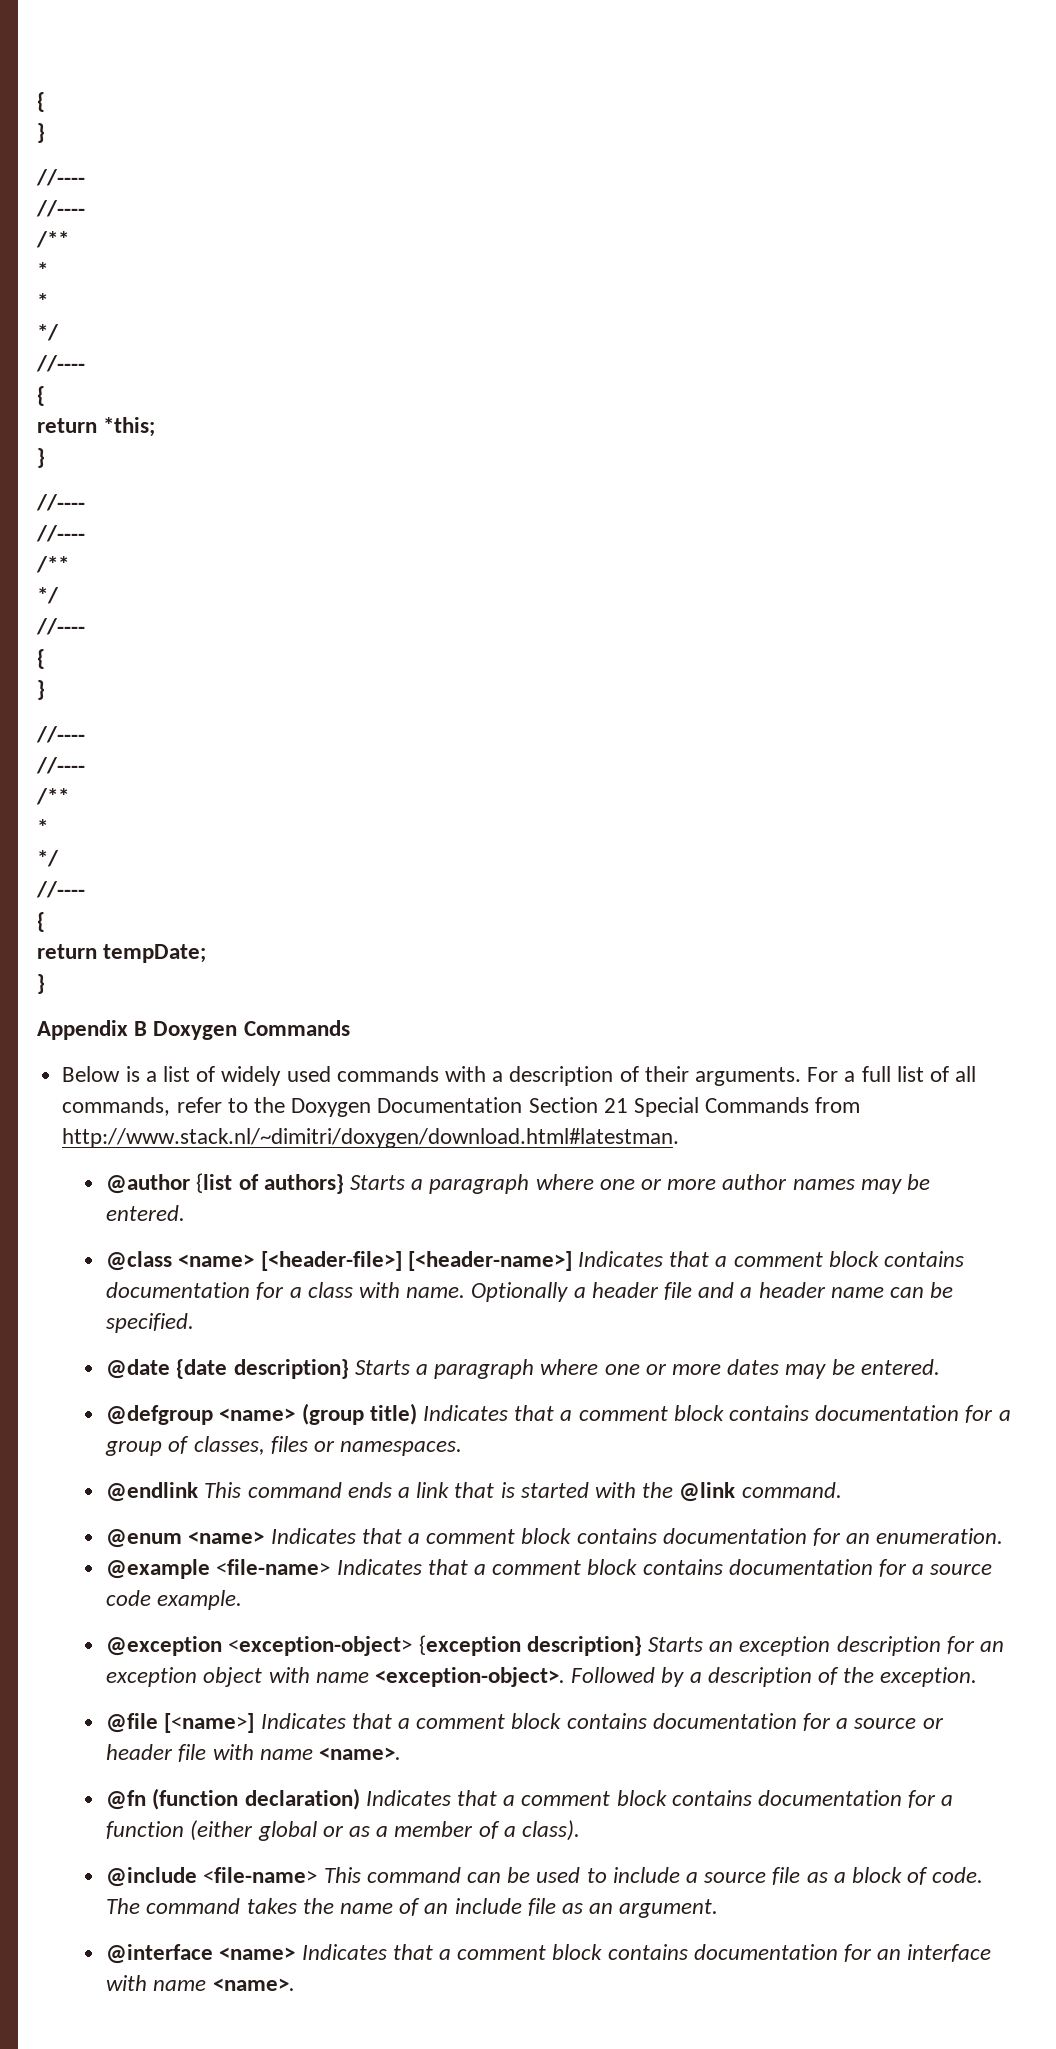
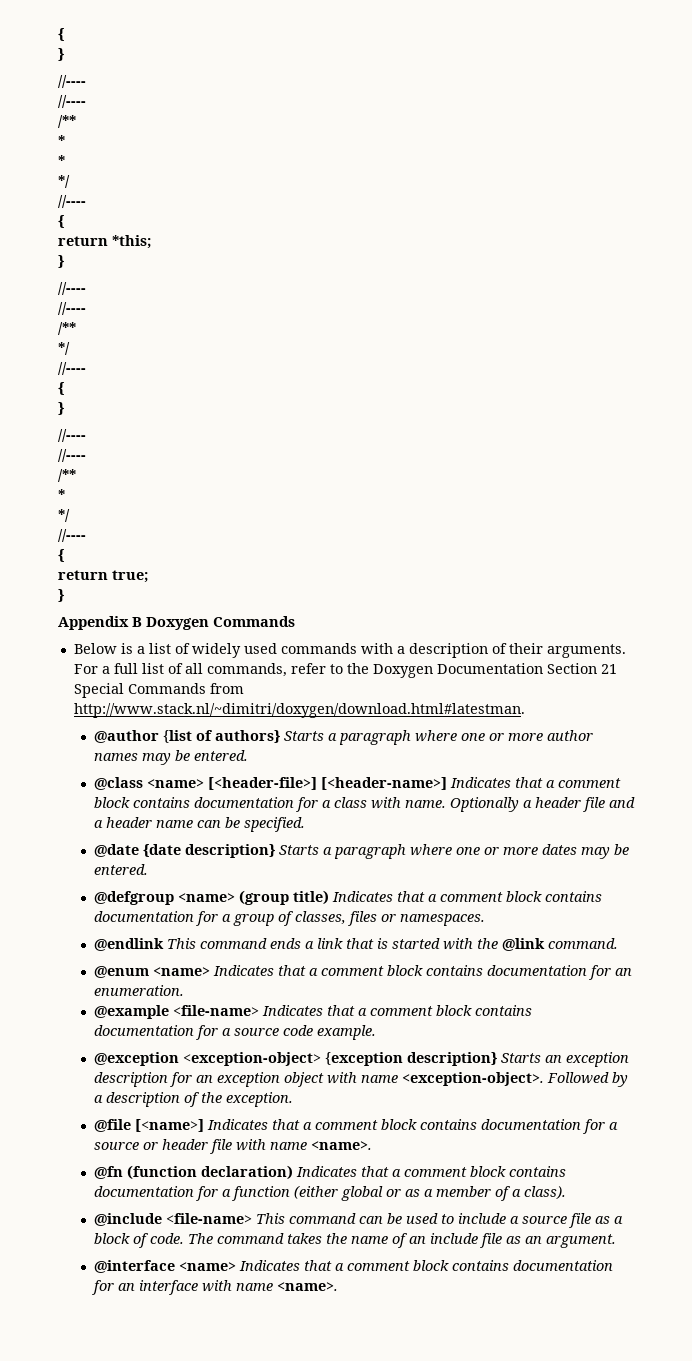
- return tempDate;
+ return true;

